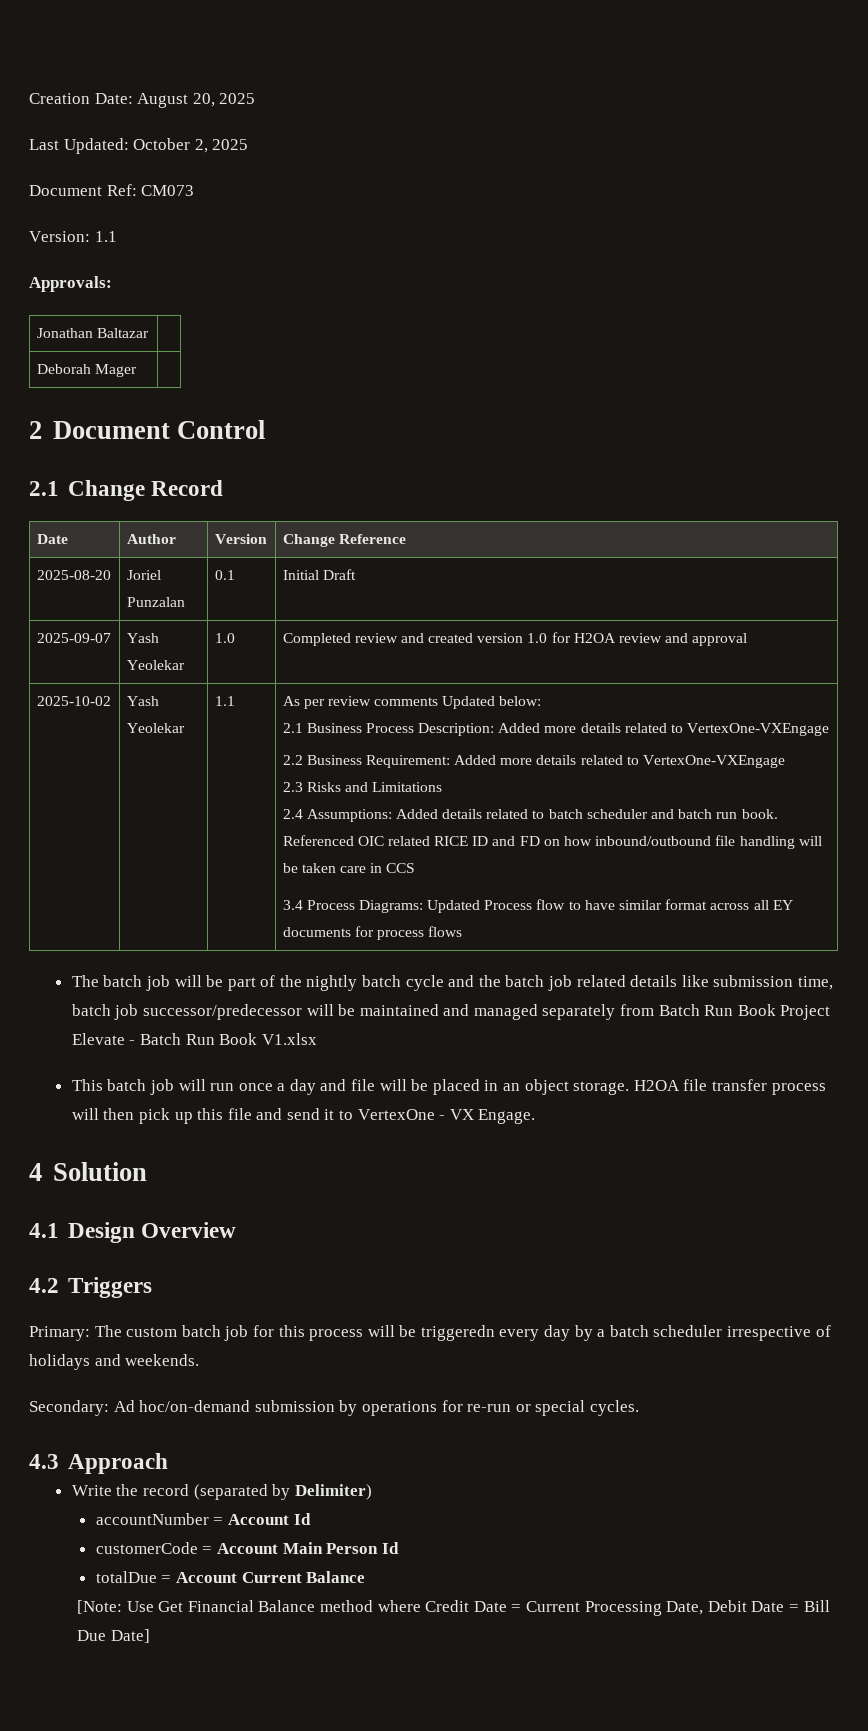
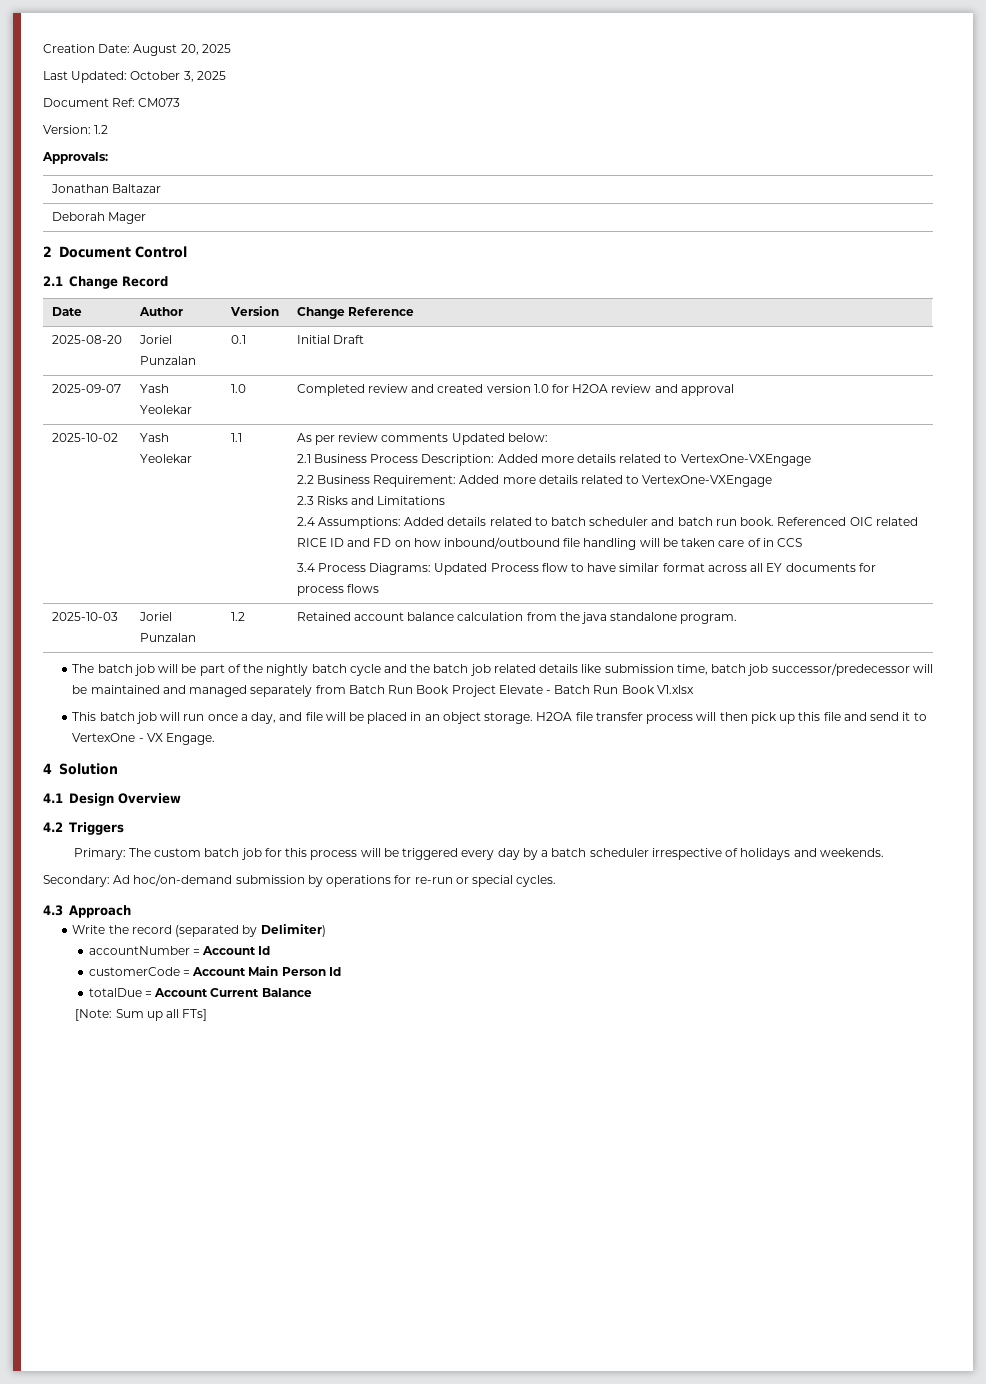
- Last Updated: October 2, 2025
+ Last Updated: October 3, 2025
- Version: 1.1
+ Version: 1.2
- Referenced OIC related RICE ID and FD on how inbound/outbound file handling will be taken care in CCS
+ Referenced OIC related RICE ID and FD on how inbound/outbound file handling will be taken care of in CCS
+ 2025-10-03 | Joriel Punzalan | 1.2 | Retained account balance calculation from the java standalone program.
- This batch job will run once a day and file will be placed in an object storage.
+ This batch job will run once a day, and file will be placed in an object storage.
- Primary: The custom batch job for this process will be triggeredn every day by a batch scheduler irrespective of holidays and weekends.
+ Primary: The custom batch job for this process will be triggered every day by a batch scheduler irrespective of holidays and weekends.
- [Note: Use Get Financial Balance method where Credit Date = Current Processing Date, Debit Date = Bill Due Date]
+ [Note: Sum up all FTs]

